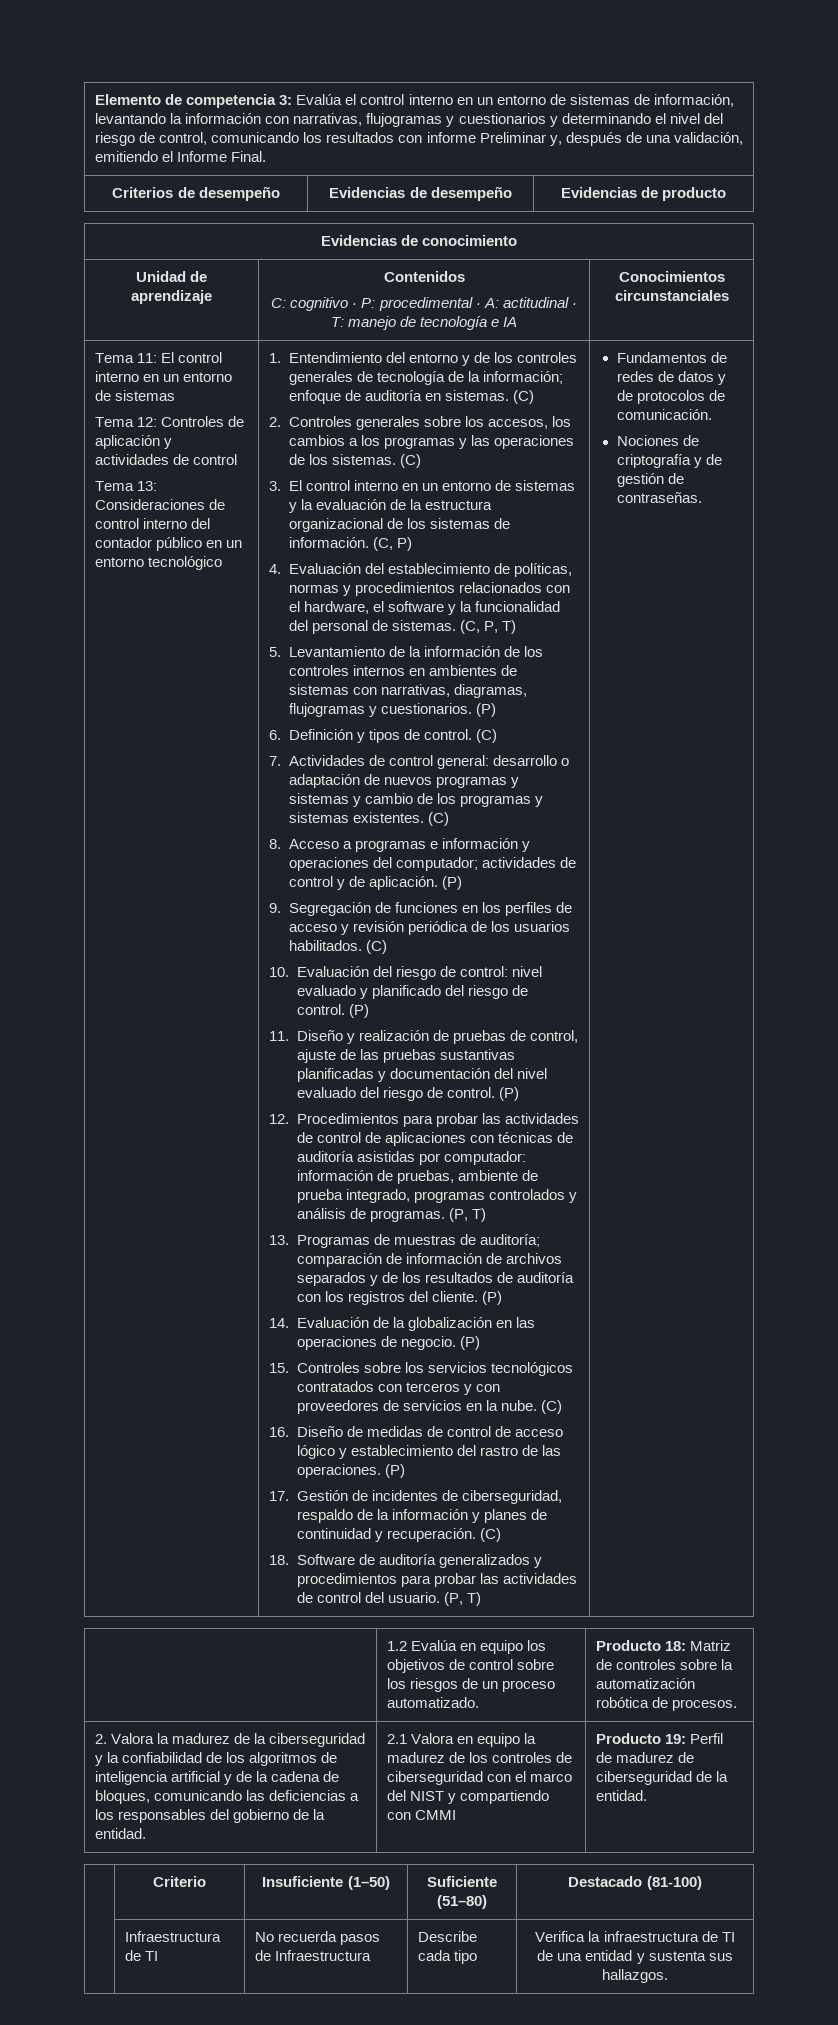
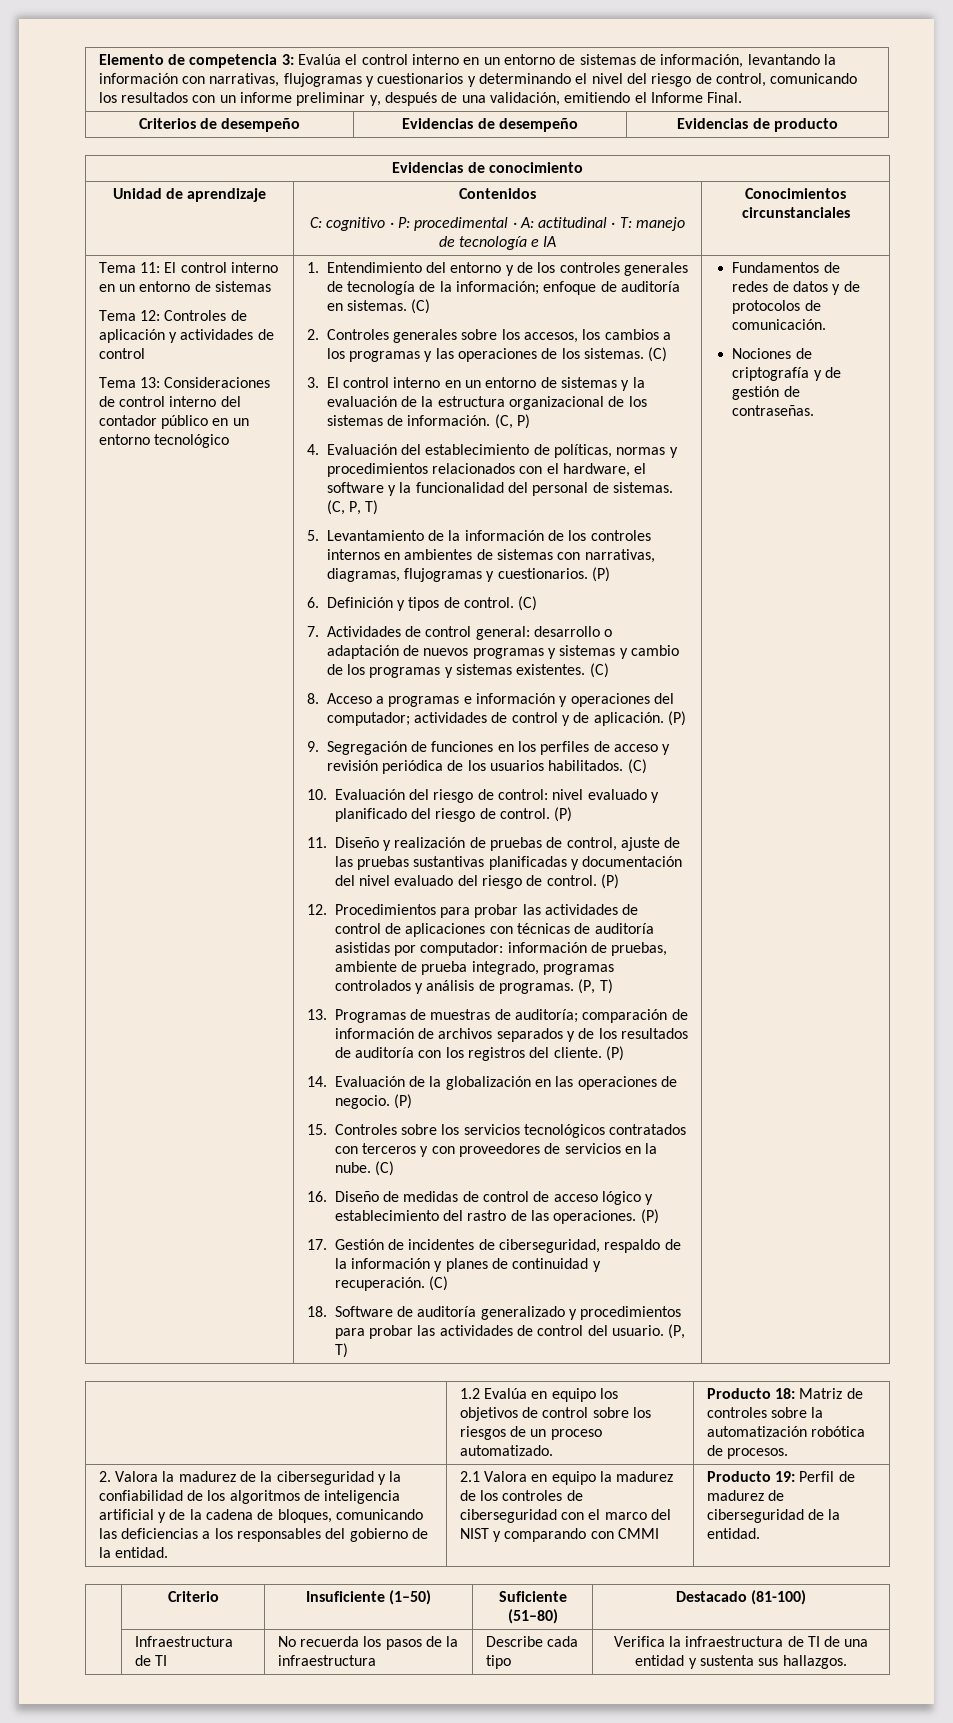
- Elemento de competencia 3: Evalúa el control interno en un entorno de sistemas de información, levantando la información con narrativas, flujogramas y cuestionarios y determinando el nivel del riesgo de control, comunicando los resultados con informe Preliminar y, después de una validación, emitiendo el Informe Final.
+ Elemento de competencia 3: Evalúa el control interno en un entorno de sistemas de información, levantando la información con narrativas, flujogramas y cuestionarios y determinando el nivel del riesgo de control, comunicando los resultados con un informe preliminar y, después de una validación, emitiendo el Informe Final.
- 18. Software de auditoría generalizados y procedimientos para probar las actividades de control del usuario.
+ 18. Software de auditoría generalizado y procedimientos para probar las actividades de control del usuario.
- 2.1 Valora en equipo la madurez de los controles de ciberseguridad con el marco del NIST y compartiendo con CMMI
+ 2.1 Valora en equipo la madurez de los controles de ciberseguridad con el marco del NIST y comparando con CMMI
- | Infraestructura de TI | No recuerda pasos de Infraestructura | Describe cada tipo | Verifica la infraestructura de TI de una entidad y sustenta sus hallazgos.
+ | Infraestructura de TI | No recuerda los pasos de la infraestructura | Describe cada tipo | Verifica la infraestructura de TI de una entidad y sustenta sus hallazgos.

